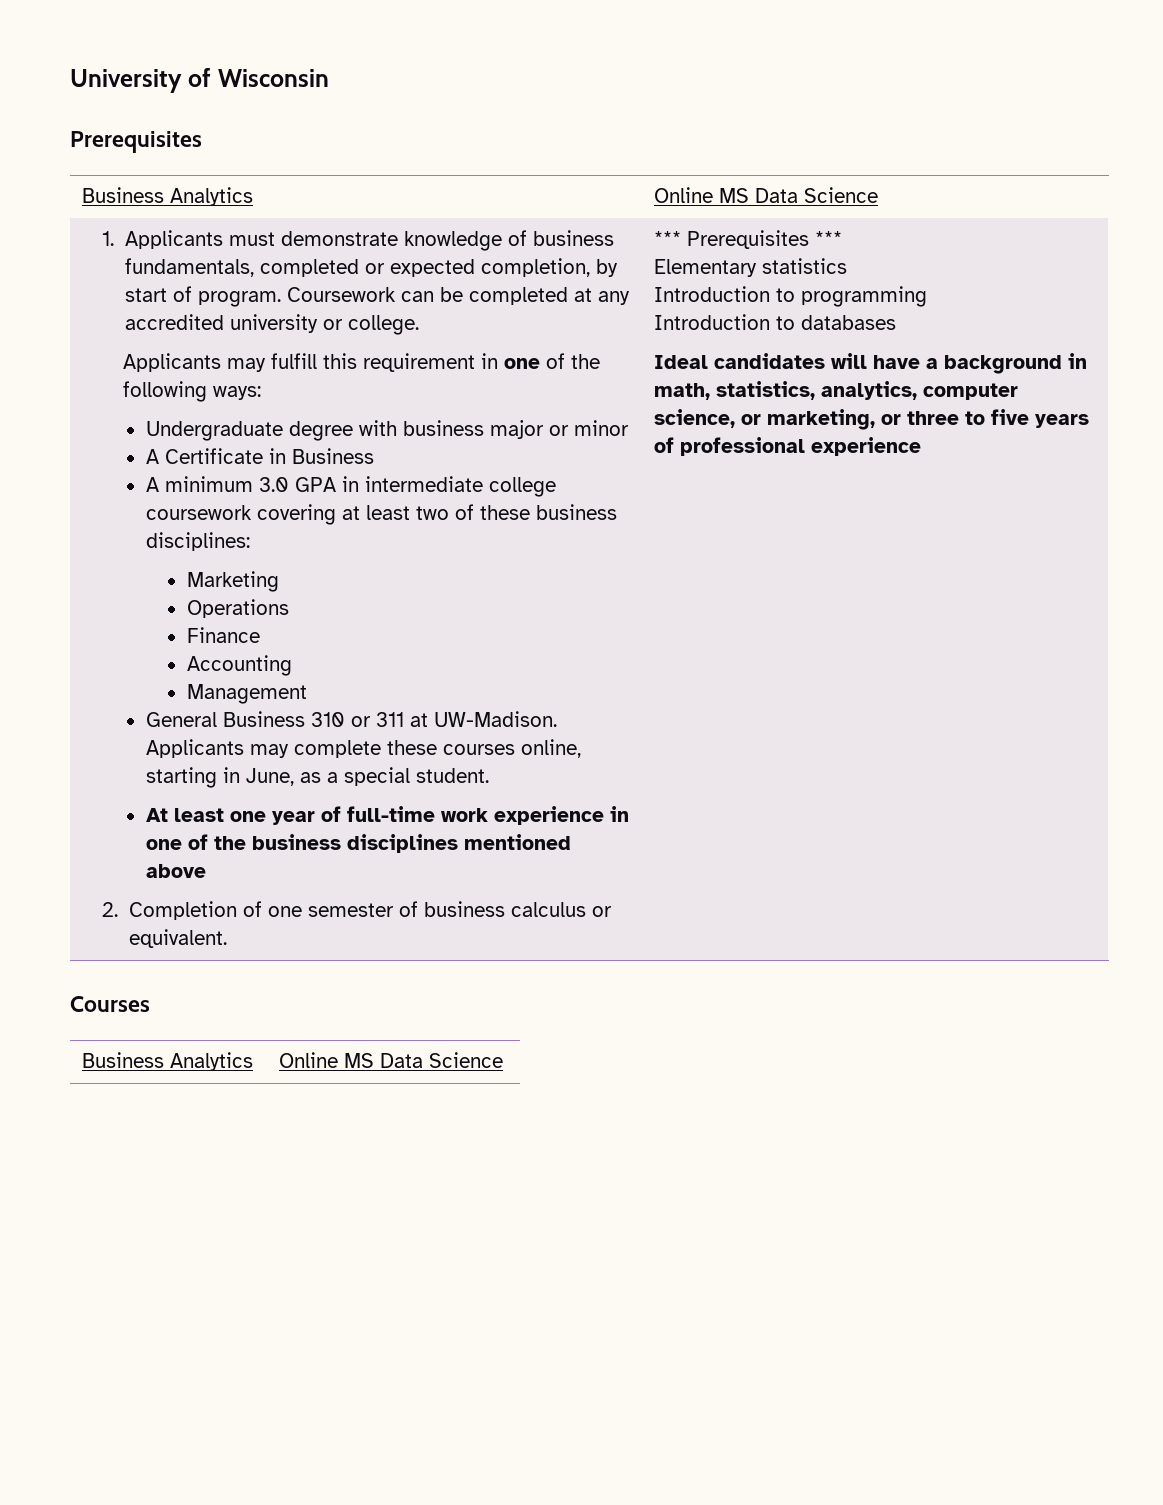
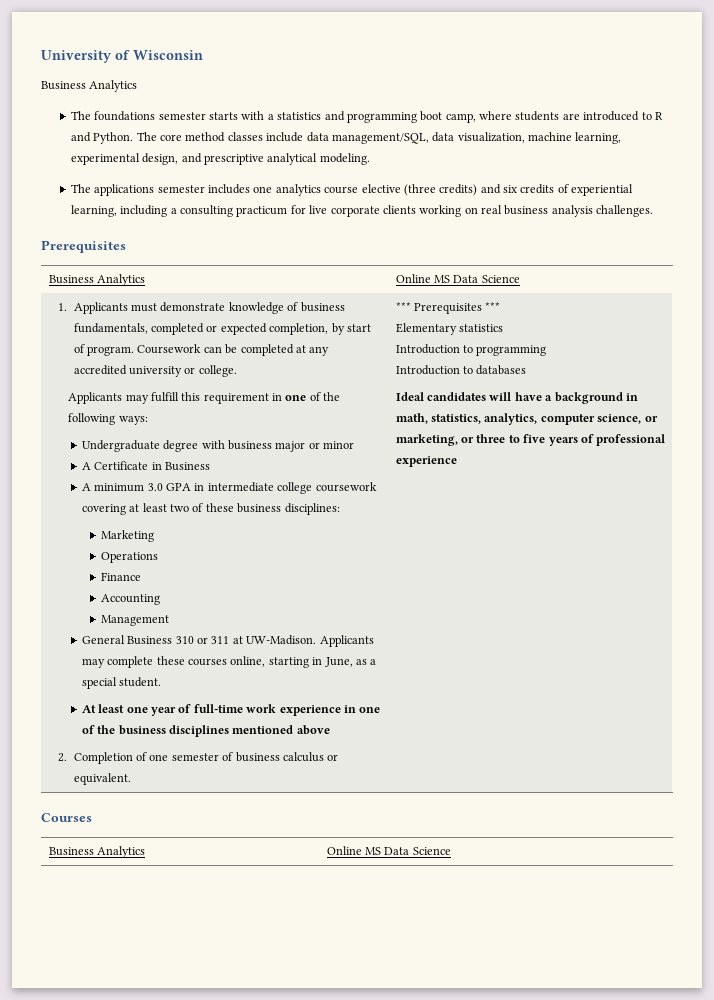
  University of Wisconsin
+ Business Analytics
+ The foundations semester starts with a statistics and programming boot camp, where students are introduced to R and Python. The core method classes include data management/SQL, data visualization, machine learning, experimental design, and prescriptive analytical modeling.
+ The applications semester includes one analytics course elective (three credits) and six credits of experiential learning, including a consulting practicum for live corporate clients working on real business analysis challenges.

